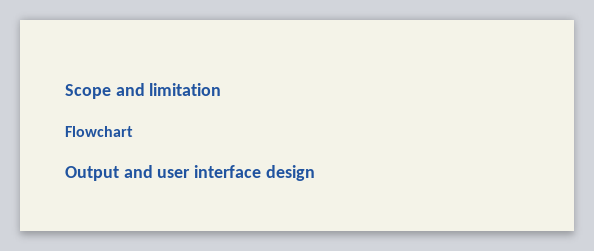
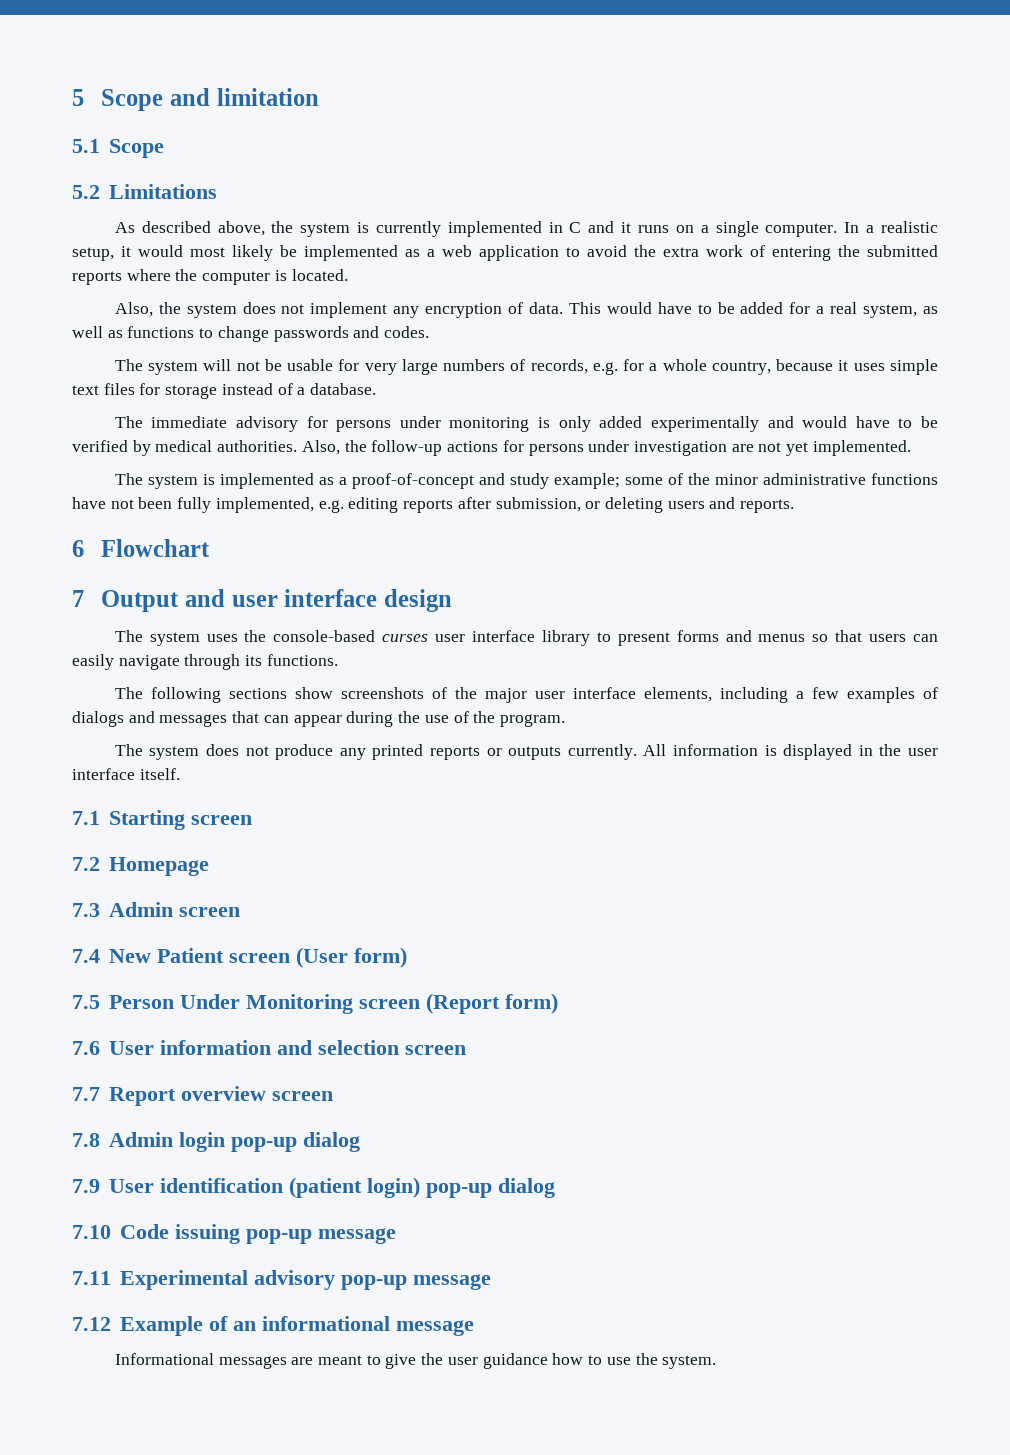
- Scope and limitation
+ 5 Scope and limitation
- Flowchart
+ 5.1 Scope
+ 5.2 Limitations
+ As described above, the system is currently implemented in C and it runs on a single computer. In a realistic setup, it would most likely be implemented as a web application to avoid the extra work of entering the submitted reports where the computer is located.
+ Also, the system does not implement any encryption of data. This would have to be added for a real system, as well as functions to change passwords and codes.
+ The system will not be usable for very large numbers of records, e.g. for a whole country, because it uses simple text files for storage instead of a database.
+ The immediate advisory for persons under monitoring is only added experimentally and would have to be verified by medical authorities. Also, the follow-up actions for persons under investigation are not yet implemented.
+ The system is implemented as a proof-of-concept and study example; some of the minor administrative functions have not been fully implemented, e.g. editing reports after submission, or deleting users and reports.
+ 6 Flowchart
- Output and user interface design
+ 7 Output and user interface design
+ The system uses the console-based curses user interface library to present forms and menus so that users can easily navigate through its functions.
+ The following sections show screenshots of the major user interface elements, including a few examples of dialogs and messages that can appear during the use of the program.
+ The system does not produce any printed reports or outputs currently. All information is displayed in the user interface itself.
+ 7.1 Starting screen
+ 7.2 Homepage
+ 7.3 Admin screen
+ 7.4 New Patient screen (User form)
+ 7.5 Person Under Monitoring screen (Report form)
+ 7.6 User information and selection screen
+ 7.7 Report overview screen
+ 7.8 Admin login pop-up dialog
+ 7.9 User identification (patient login) pop-up dialog
+ 7.10 Code issuing pop-up message
+ 7.11 Experimental advisory pop-up message
+ 7.12 Example of an informational message
+ Informational messages are meant to give the user guidance how to use the system.

